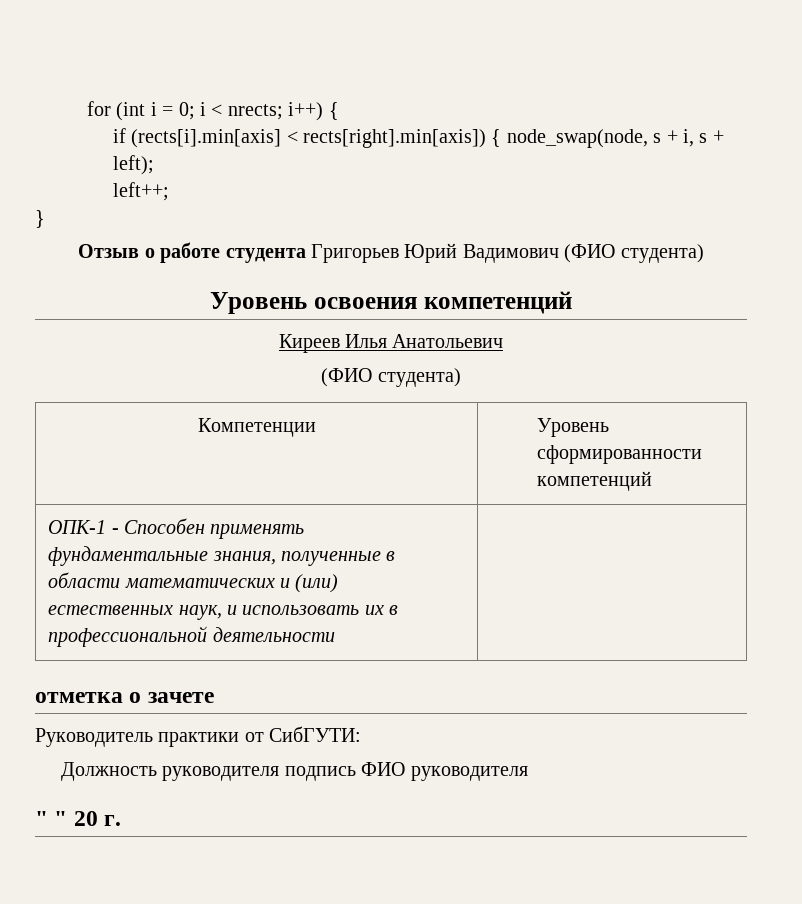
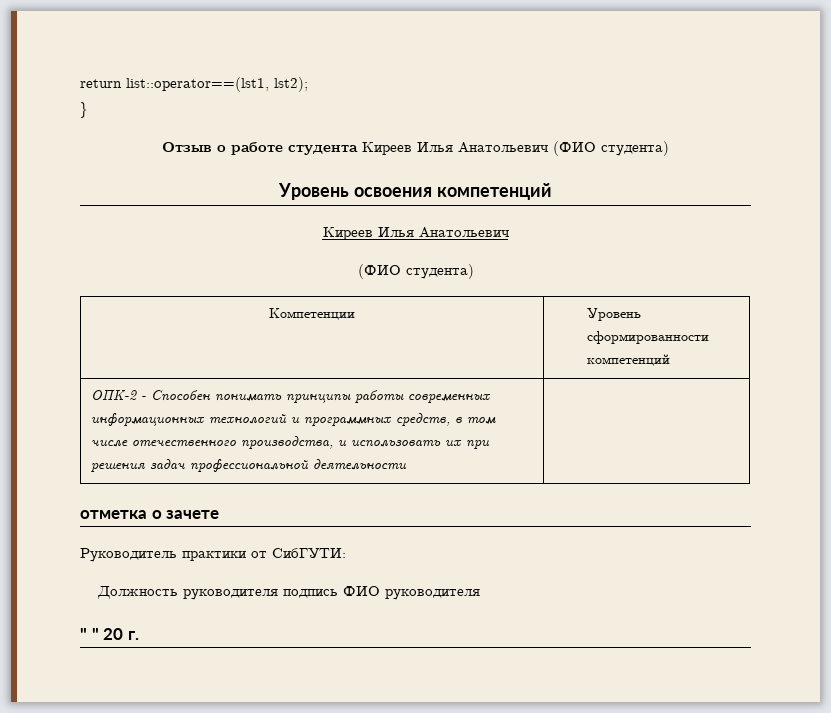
- for (int i = 0; i < nrects; i++) {
- if (rects[i].min[axis] < rects[right].min[axis]) { node_swap(node, s + i, s + left);
- left++;
+ return list::operator==(lst1, lst2);
- Отзыв о работе студента Григорьев Юрий Вадимович (ФИО студента)
+ Отзыв о работе студента Киреев Илья Анатольевич (ФИО студента)
- ОПК-1 - Способен применять фундаментальные знания, полученные в области математических и (или) естественных наук, и использовать их в профессиональной деятельности |
+ ОПК-2 - Способен понимать принципы работы современных информационных технологий и программных средств, в том числе отечественного производства, и использовать их при решения задач профессиональной деятельности |

